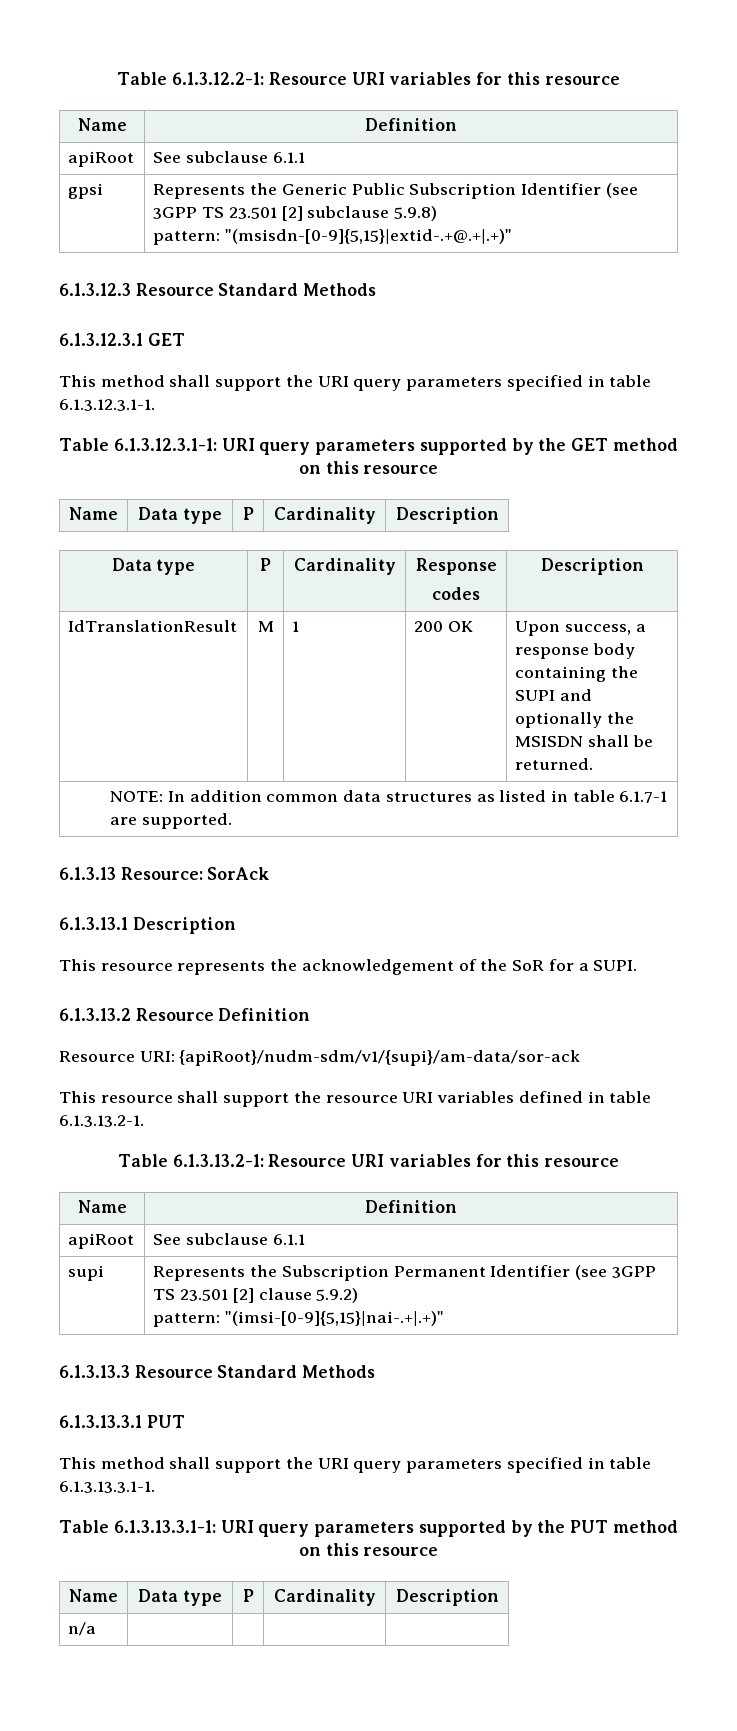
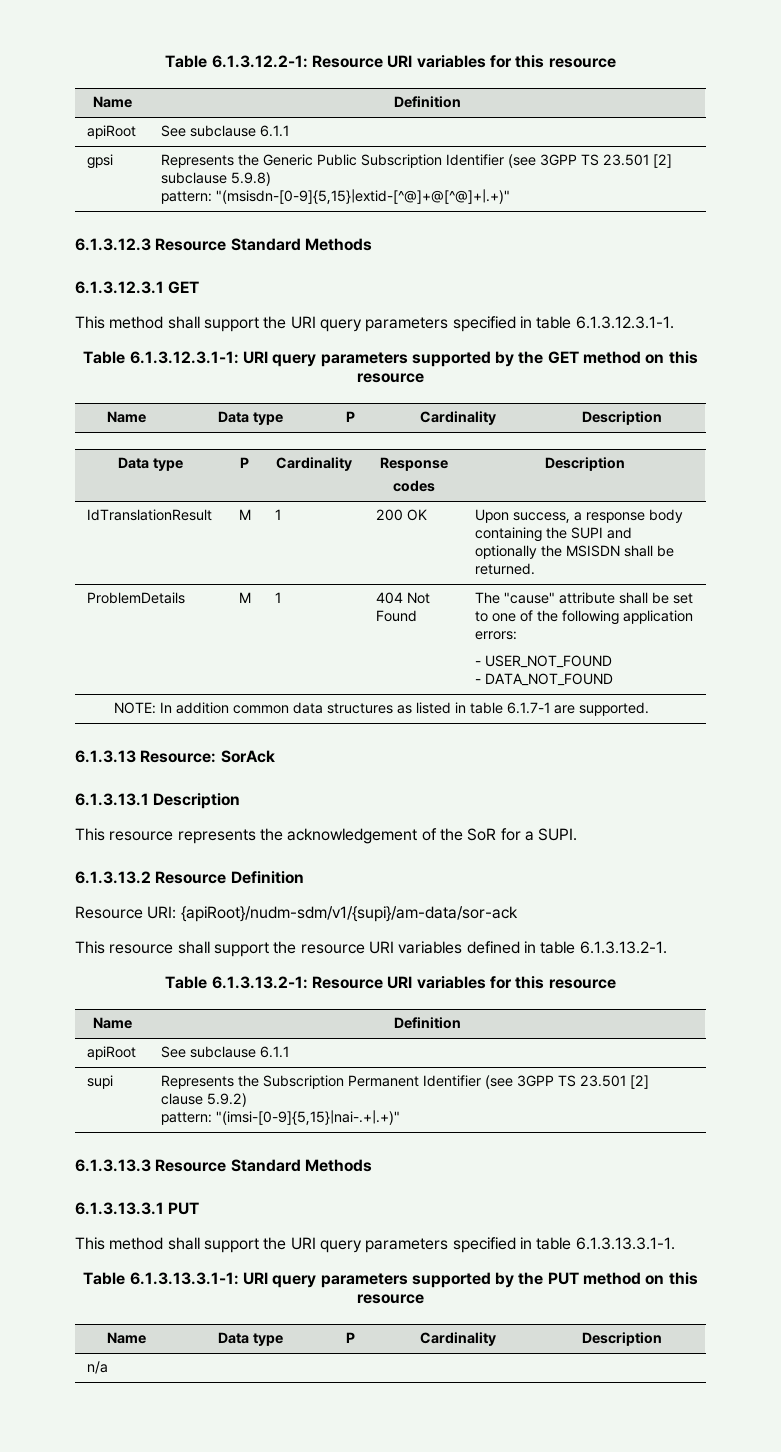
  gpsi | Represents the Generic Public Subscription Identifier (see 3GPP TS 23.501 [2] subclause 5.9.8)
- pattern: "(msisdn-[0-9]{5,15}|extid-.+@.+|.+)"
+ pattern: "(msisdn-[0-9]{5,15}|extid-[^@]+@[^@]+|.+)"
+ ProblemDetails | M | 1 | 404 Not Found | The "cause" attribute shall be set to one of the following application errors:
+ - USER_NOT_FOUND
+ - DATA_NOT_FOUND

